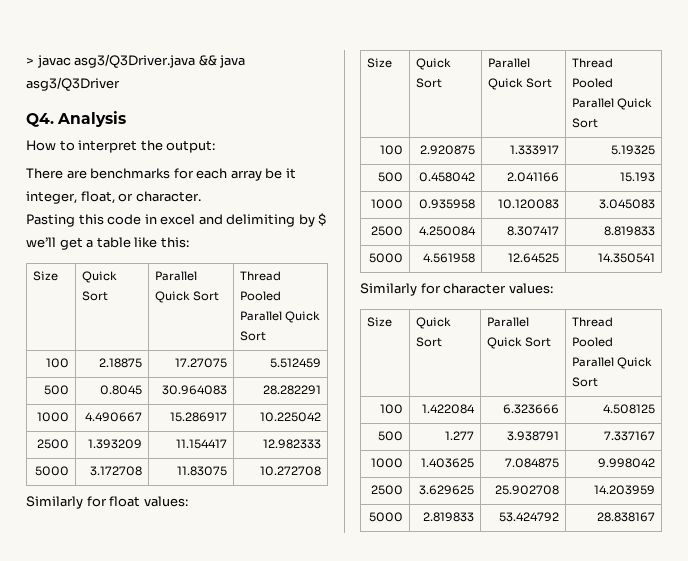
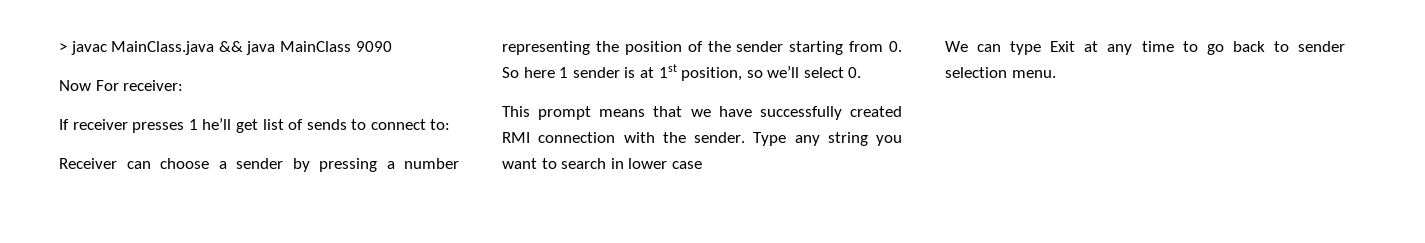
- > javac asg3/Q3Driver.java && java asg3/Q3Driver
- Q4. Analysis
- How to interpret the output:
- There are benchmarks for each array be it integer, float, or character.
- Pasting this code in excel and delimiting by $ we’ll get a table like this:
- Size | Quick Sort | Parallel Quick Sort | Thread Pooled Parallel Quick Sort
- 100 | 2.18875 | 17.27075 | 5.512459
- 500 | 0.8045 | 30.964083 | 28.282291
- 1000 | 4.490667 | 15.286917 | 10.225042
- 2500 | 1.393209 | 11.154417 | 12.982333
- 5000 | 3.172708 | 11.83075 | 10.272708
- Similarly for float values:
- Size | Quick Sort | Parallel Quick Sort | Thread Pooled Parallel Quick Sort
- 100 | 2.920875 | 1.333917 | 5.19325
- 500 | 0.458042 | 2.041166 | 15.193
- 1000 | 0.935958 | 10.120083 | 3.045083
- 2500 | 4.250084 | 8.307417 | 8.819833
- 5000 | 4.561958 | 12.64525 | 14.350541
- Similarly for character values:
- Size | Quick Sort | Parallel Quick Sort | Thread Pooled Parallel Quick Sort
- 100 | 1.422084 | 6.323666 | 4.508125
- 500 | 1.277 | 3.938791 | 7.337167
- 1000 | 1.403625 | 7.084875 | 9.998042
- 2500 | 3.629625 | 25.902708 | 14.203959
- 5000 | 2.819833 | 53.424792 | 28.838167
+ > javac MainClass.java && java MainClass 9090
+ Now For receiver:
+ If receiver presses 1 he’ll get list of sends to connect to:
+ Receiver can choose a sender by pressing a number representing the position of the sender starting from 0. So here 1 sender is at 1st position, so we’ll select 0.
+ This prompt means that we have successfully created RMI connection with the sender. Type any string you want to search in lower case
+ We can type Exit at any time to go back to sender selection menu.

